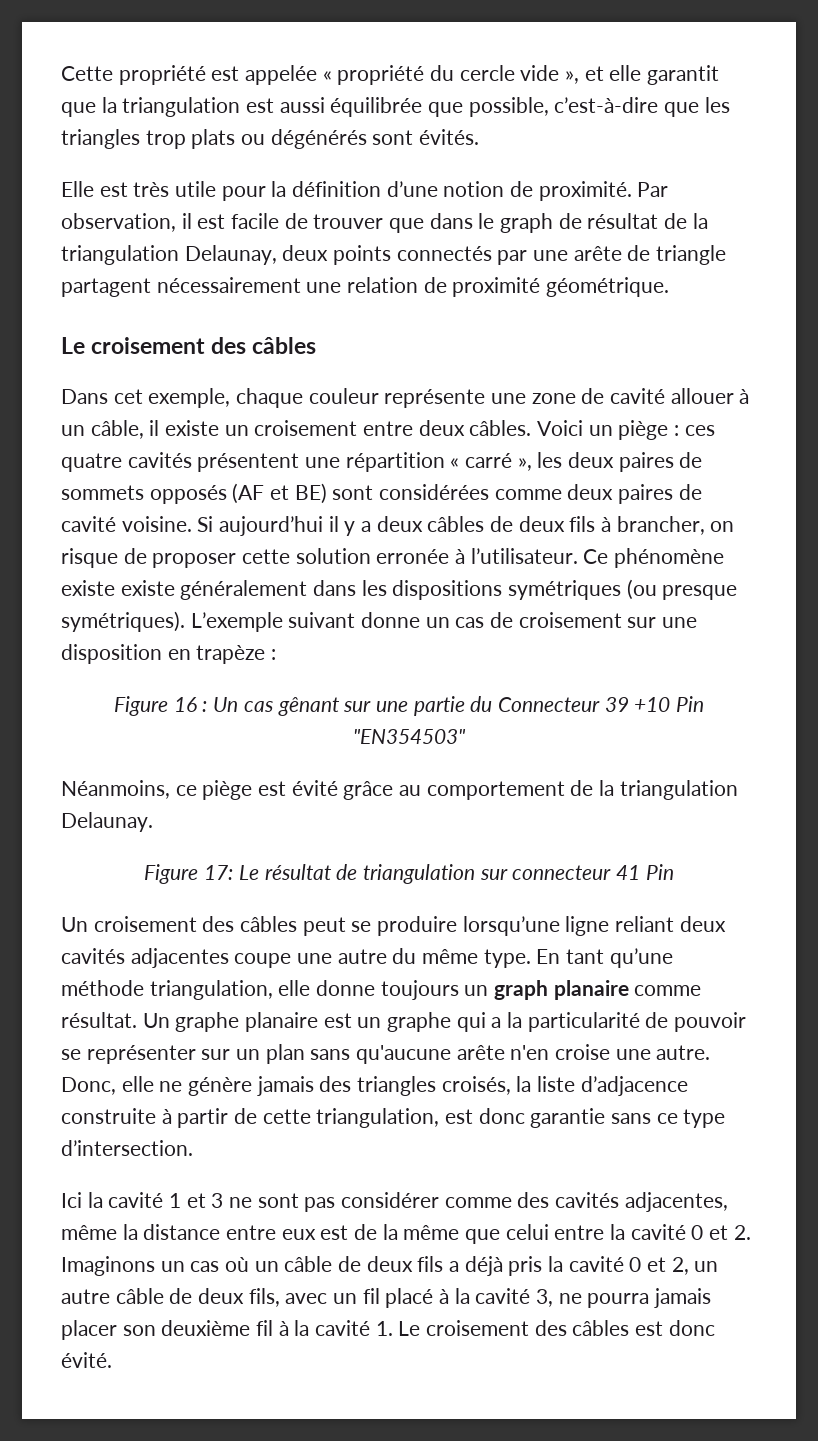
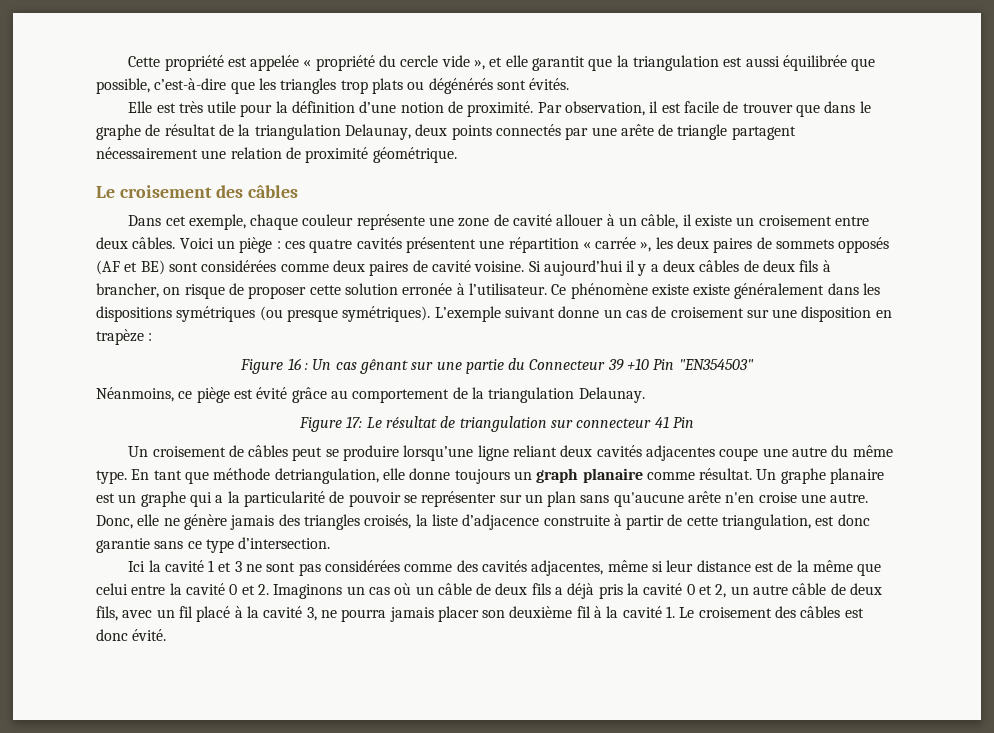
- Par observation, il est facile de trouver que dans le graph de résultat de la triangulation Delaunay, deux points connectés par une arête de triangle partagent nécessairement une relation de proximité géométrique.
+ Par observation, il est facile de trouver que dans le graphe de résultat de la triangulation Delaunay, deux points connectés par une arête de triangle partagent nécessairement une relation de proximité géométrique.
- Voici un piège : ces quatre cavités présentent une répartition « carré », les deux paires de sommets opposés (AF et BE) sont considérées comme deux paires de cavité voisine.
+ Voici un piège : ces quatre cavités présentent une répartition « carrée », les deux paires de sommets opposés (AF et BE) sont considérées comme deux paires de cavité voisine.
- Un croisement des câbles peut se produire lorsqu’une ligne reliant deux cavités adjacentes coupe une autre du même type.
+ Un croisement de câbles peut se produire lorsqu’une ligne reliant deux cavités adjacentes coupe une autre du même type.
- En tant qu’une méthode triangulation, elle donne toujours un graph planaire comme résultat.
+ En tant que méthode detriangulation, elle donne toujours un graph planaire comme résultat.
- Ici la cavité 1 et 3 ne sont pas considérer comme des cavités adjacentes, même la distance entre eux est de la même que celui entre la cavité 0 et 2. Imaginons un cas où un câble de deux fils a déjà pris la cavité 0 et 2, un autre câble de deux fils, avec un fil placé à la cavité 3, ne pourra jamais placer son deuxième fil à la cavité 1. Le croisement des câbles est donc évité.
+ Ici la cavité 1 et 3 ne sont pas considérées comme des cavités adjacentes, même si leur distance est de la même que celui entre la cavité 0 et 2. Imaginons un cas où un câble de deux fils a déjà pris la cavité 0 et 2, un autre câble de deux fils, avec un fil placé à la cavité 3, ne pourra jamais placer son deuxième fil à la cavité 1. Le croisement des câbles est donc évité.

